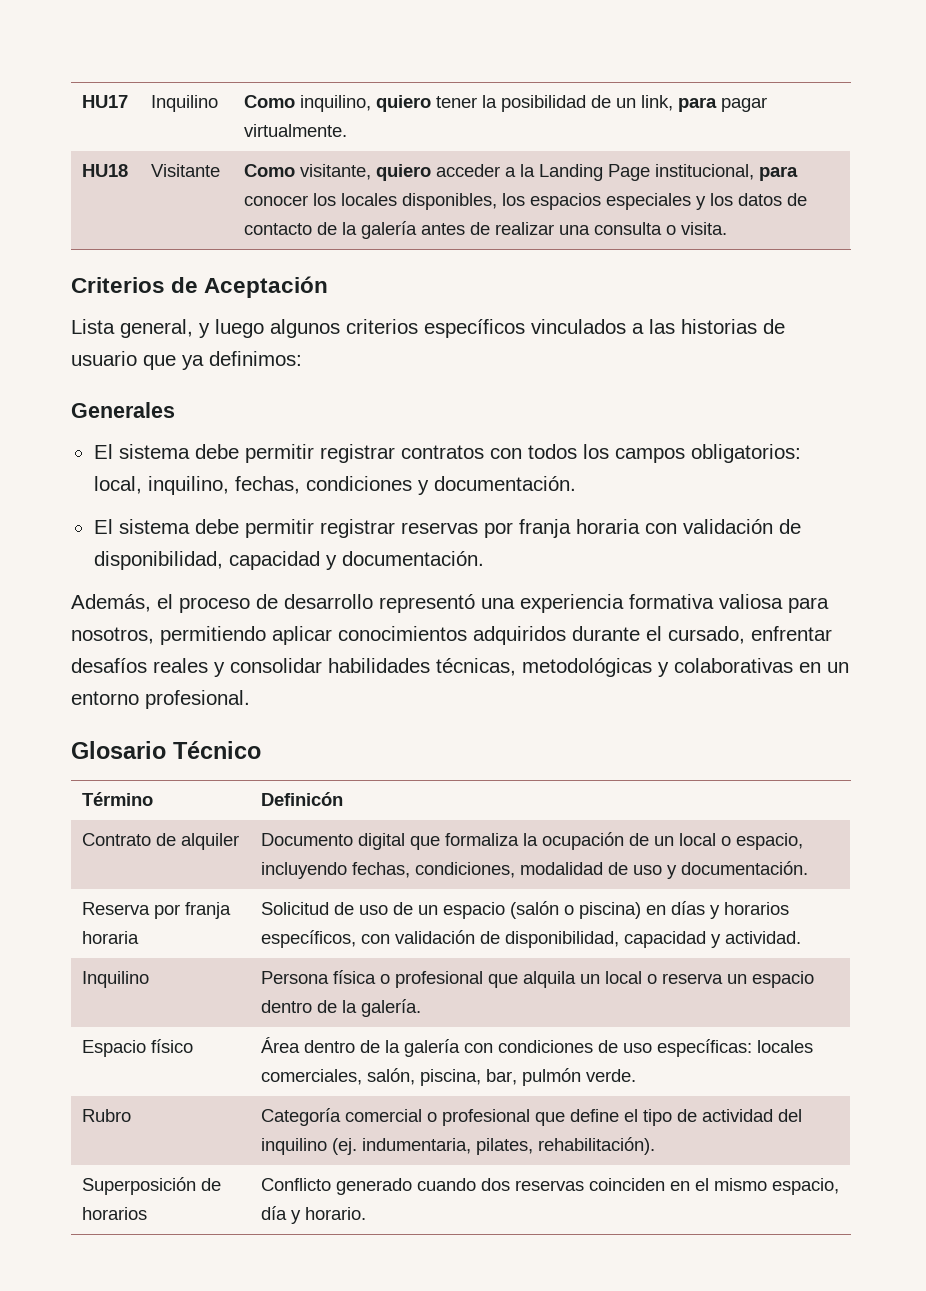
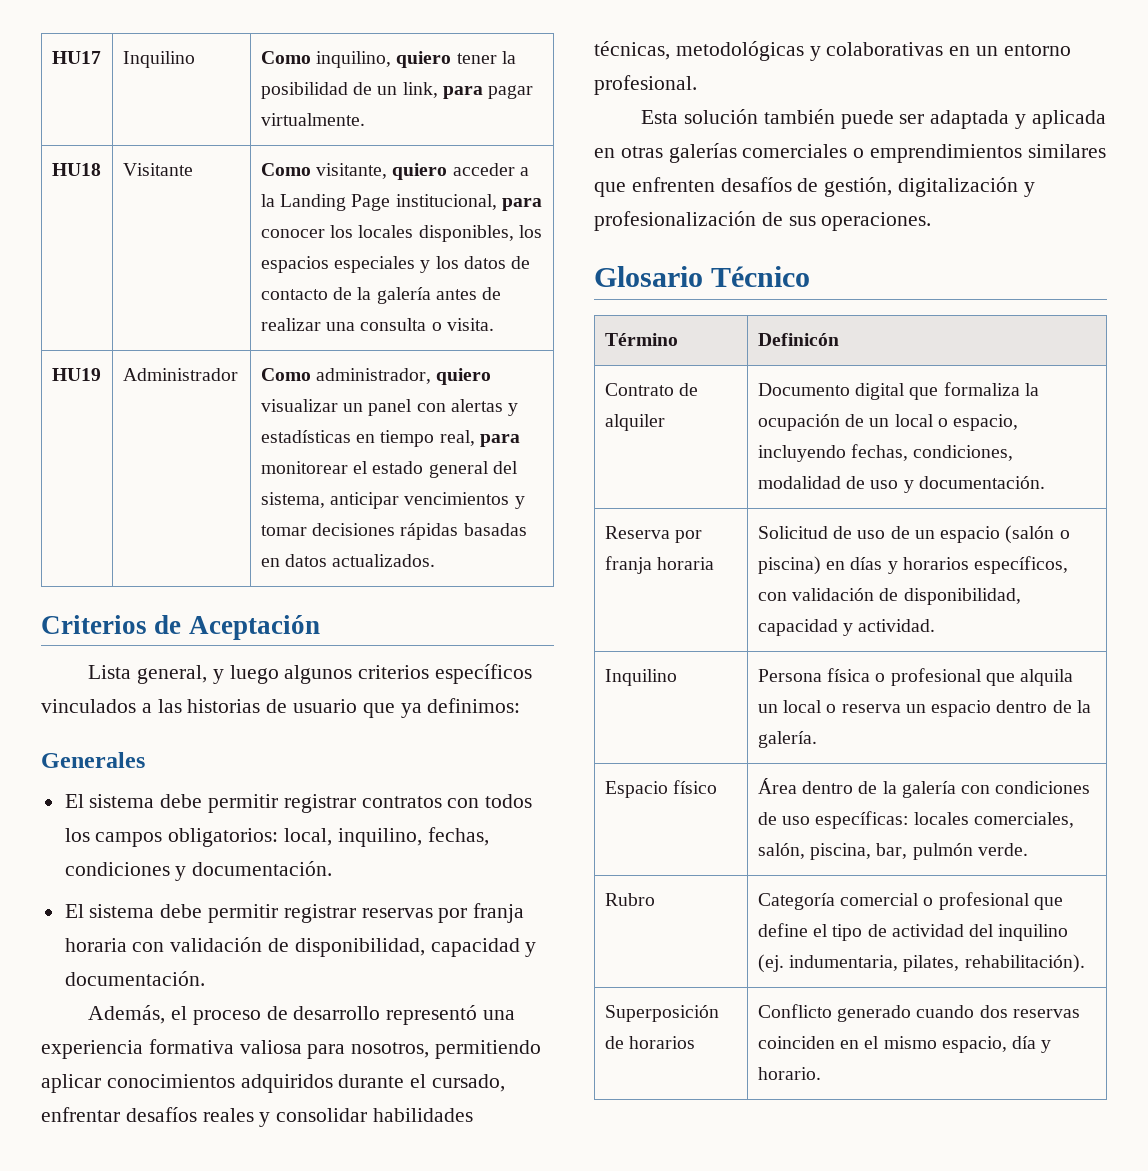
+ HU19 | Administrador | Como administrador, quiero visualizar un panel con alertas y estadísticas en tiempo real, para monitorear el estado general del sistema, anticipar vencimientos y tomar decisiones rápidas basadas en datos actualizados.
+ Esta solución también puede ser adaptada y aplicada en otras galerías comerciales o emprendimientos similares que enfrenten desafíos de gestión, digitalización y profesionalización de sus operaciones.

